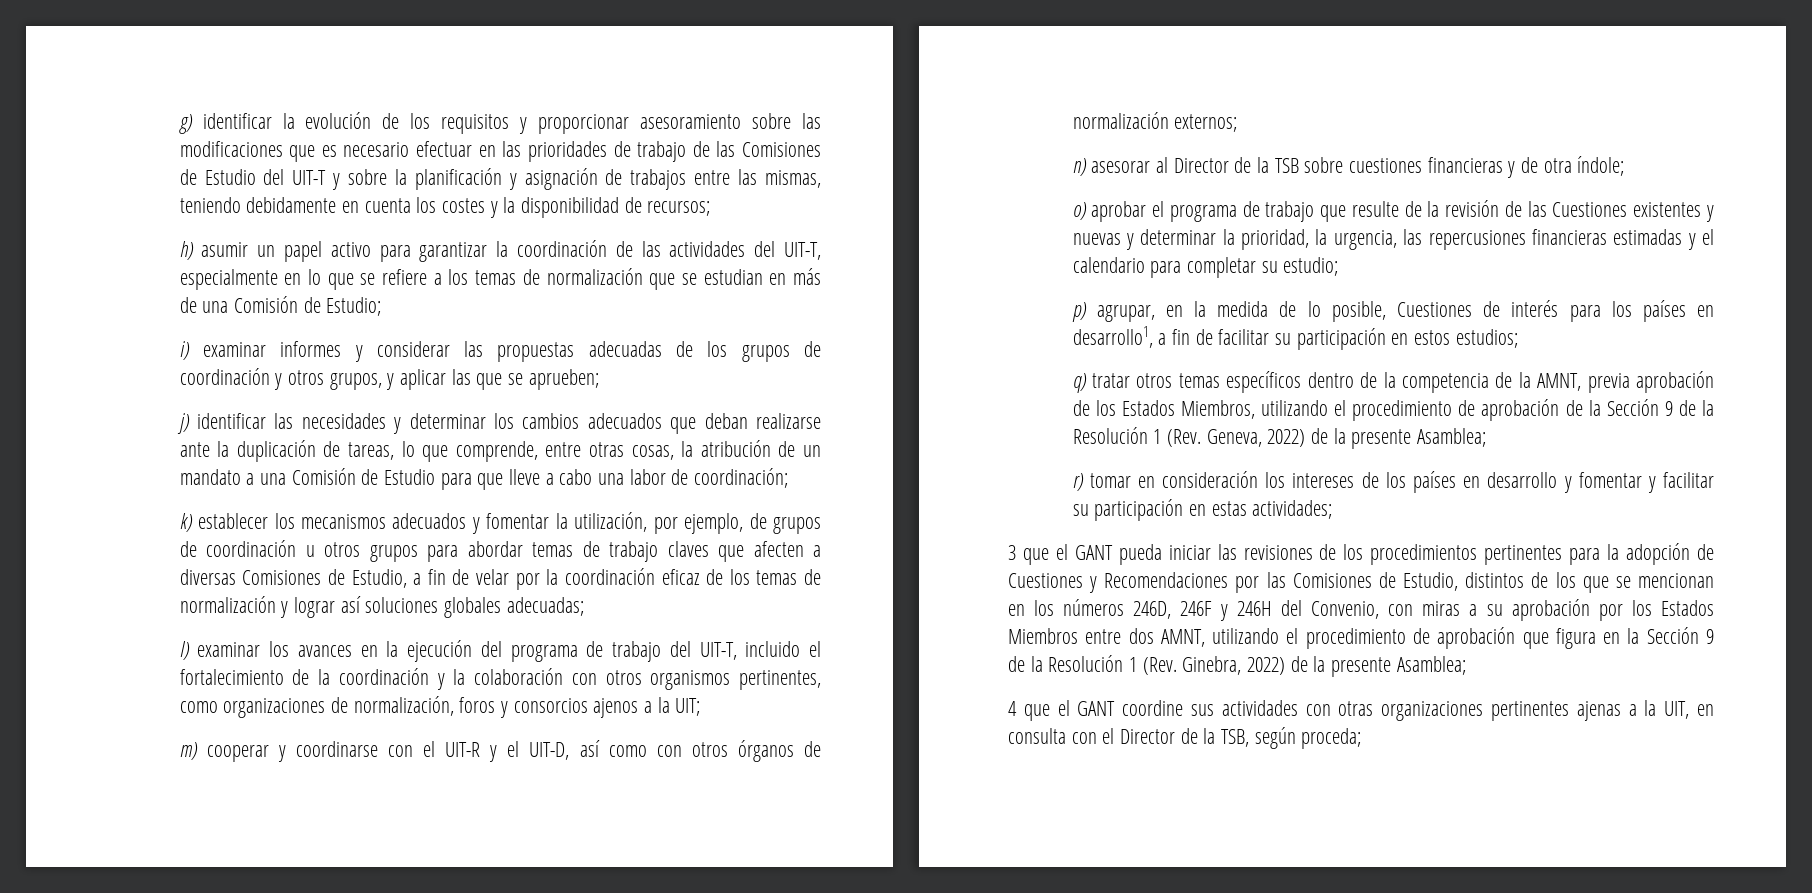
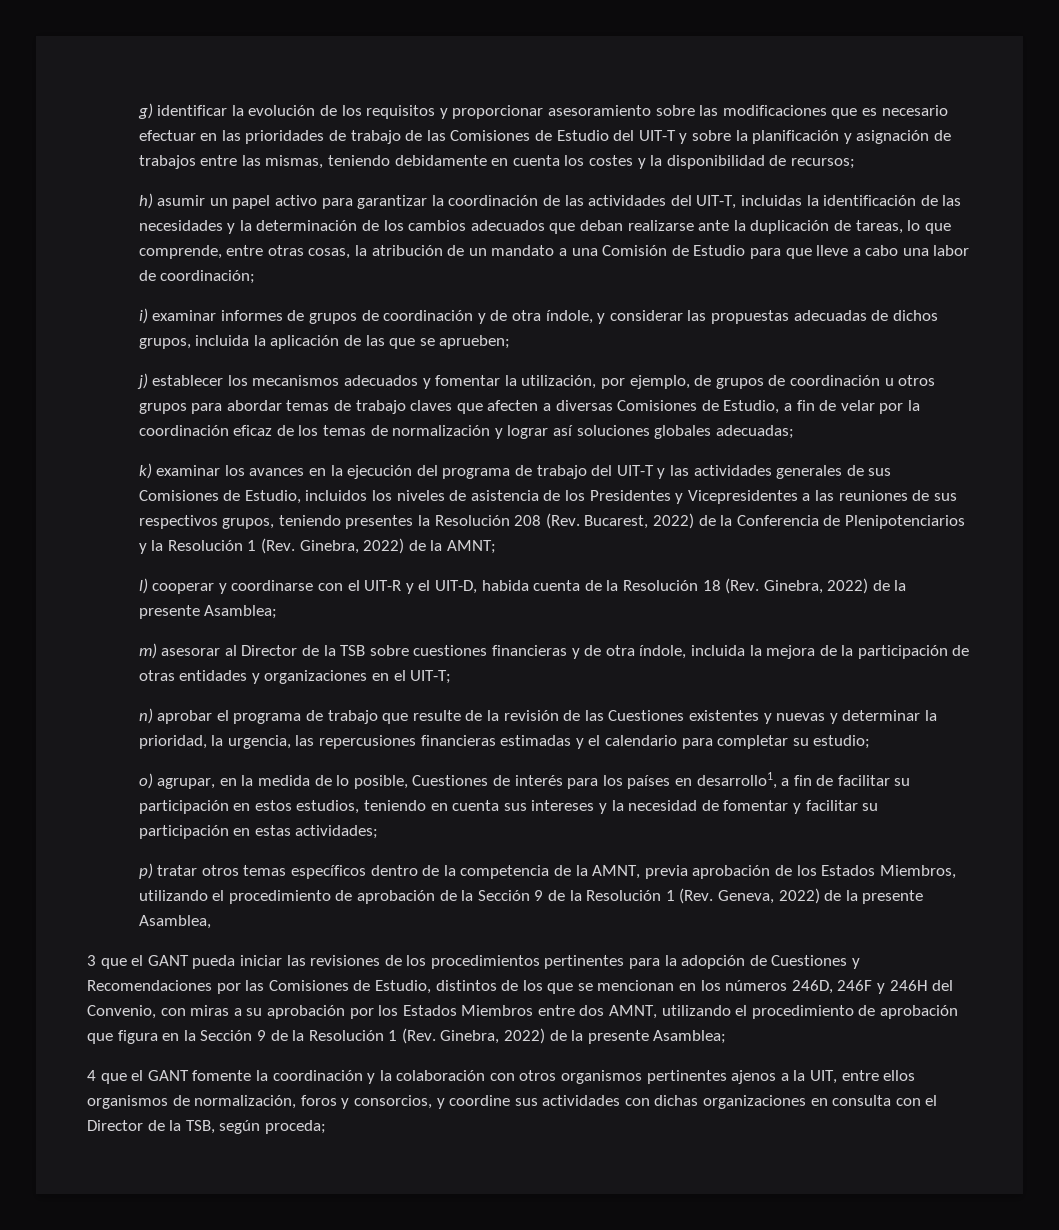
- h) asumir un papel activo para garantizar la coordinación de las actividades del UIT-T, especialmente en lo que se refiere a los temas de normalización que se estudian en más de una Comisión de Estudio;
- i) examinar informes y considerar las propuestas adecuadas de los grupos de coordinación y otros grupos, y aplicar las que se aprueben;
- j) identificar las necesidades y determinar los cambios adecuados que deban realizarse ante la duplicación de tareas, lo que comprende, entre otras cosas, la atribución de un mandato a una Comisión de Estudio para que lleve a cabo una labor de coordinación;
+ h) asumir un papel activo para garantizar la coordinación de las actividades del UIT-T, incluidas la identificación de las necesidades y la determinación de los cambios adecuados que deban realizarse ante la duplicación de tareas, lo que comprende, entre otras cosas, la atribución de un mandato a una Comisión de Estudio para que lleve a cabo una labor de coordinación;
- k) establecer los mecanismos adecuados y fomentar la utilización, por ejemplo, de grupos de coordinación u otros grupos para abordar temas de trabajo claves que afecten a diversas Comisiones de Estudio, a fin de velar por la coordinación eficaz de los temas de normalización y lograr así soluciones globales adecuadas;
+ i) examinar informes de grupos de coordinación y de otra índole, y considerar las propuestas adecuadas de dichos grupos, incluida la aplicación de las que se aprueben;
+ j) establecer los mecanismos adecuados y fomentar la utilización, por ejemplo, de grupos de coordinación u otros grupos para abordar temas de trabajo claves que afecten a diversas Comisiones de Estudio, a fin de velar por la coordinación eficaz de los temas de normalización y lograr así soluciones globales adecuadas;
- l) examinar los avances en la ejecución del programa de trabajo del UIT-T, incluido el fortalecimiento de la coordinación y la colaboración con otros organismos pertinentes, como organizaciones de normalización, foros y consorcios ajenos a la UIT;
- m) cooperar y coordinarse con el UIT-R y el UIT-D, así como con otros órganos de normalización externos;
- n) asesorar al Director de la TSB sobre cuestiones financieras y de otra índole;
- o) aprobar el programa de trabajo que resulte de la revisión de las Cuestiones existentes y nuevas y determinar la prioridad, la urgencia, las repercusiones financieras estimadas y el calendario para completar su estudio;
+ k) examinar los avances en la ejecución del programa de trabajo del UIT-T y las actividades generales de sus Comisiones de Estudio, incluidos los niveles de asistencia de los Presidentes y Vicepresidentes a las reuniones de sus respectivos grupos, teniendo presentes la Resolución 208 (Rev. Bucarest, 2022) de la Conferencia de Plenipotenciarios y la Resolución 1 (Rev. Ginebra, 2022) de la AMNT;
+ l) cooperar y coordinarse con el UIT-R y el UIT-D, habida cuenta de la Resolución 18 (Rev. Ginebra, 2022) de la presente Asamblea;
+ m) asesorar al Director de la TSB sobre cuestiones financieras y de otra índole, incluida la mejora de la participación de otras entidades y organizaciones en el UIT-T;
+ n) aprobar el programa de trabajo que resulte de la revisión de las Cuestiones existentes y nuevas y determinar la prioridad, la urgencia, las repercusiones financieras estimadas y el calendario para completar su estudio;
- p) agrupar, en la medida de lo posible, Cuestiones de interés para los países en desarrollo1, a fin de facilitar su participación en estos estudios;
- q) tratar otros temas específicos dentro de la competencia de la AMNT, previa aprobación de los Estados Miembros, utilizando el procedimiento de aprobación de la Sección 9 de la Resolución 1 (Rev. Geneva, 2022) de la presente Asamblea;
- r) tomar en consideración los intereses de los países en desarrollo y fomentar y facilitar su participación en estas actividades;
+ o) agrupar, en la medida de lo posible, Cuestiones de interés para los países en desarrollo1, a fin de facilitar su participación en estos estudios, teniendo en cuenta sus intereses y la necesidad de fomentar y facilitar su participación en estas actividades;
+ p) tratar otros temas específicos dentro de la competencia de la AMNT, previa aprobación de los Estados Miembros, utilizando el procedimiento de aprobación de la Sección 9 de la Resolución 1 (Rev. Geneva, 2022) de la presente Asamblea,
- 4 que el GANT coordine sus actividades con otras organizaciones pertinentes ajenas a la UIT, en consulta con el Director de la TSB, según proceda;
+ 4 que el GANT fomente la coordinación y la colaboración con otros organismos pertinentes ajenos a la UIT, entre ellos organismos de normalización, foros y consorcios, y coordine sus actividades con dichas organizaciones en consulta con el Director de la TSB, según proceda;

